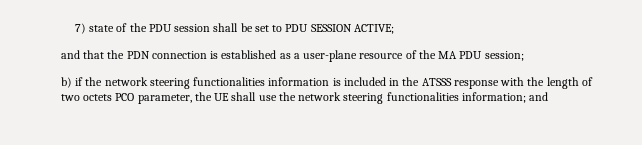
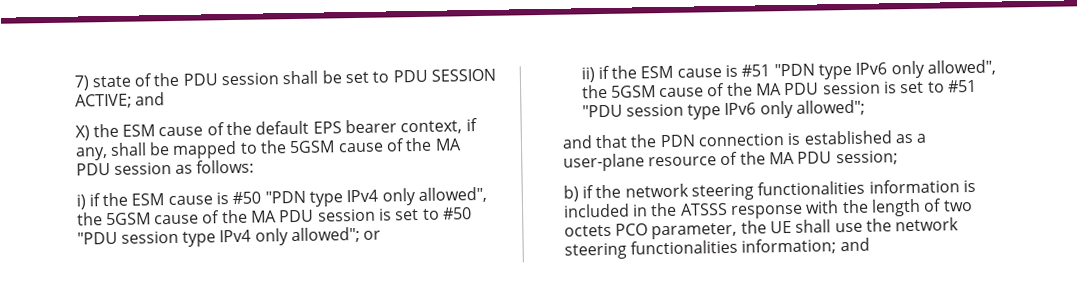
- 7) state of the PDU session shall be set to PDU SESSION ACTIVE;
+ 7) state of the PDU session shall be set to PDU SESSION ACTIVE; and
+ X) the ESM cause of the default EPS bearer context, if any, shall be mapped to the 5GSM cause of the MA PDU session as follows:
+ i) if the ESM cause is #50 "PDN type IPv4 only allowed", the 5GSM cause of the MA PDU session is set to #50 "PDU session type IPv4 only allowed"; or
+ ii) if the ESM cause is #51 "PDN type IPv6 only allowed", the 5GSM cause of the MA PDU session is set to #51 "PDU session type IPv6 only allowed";

